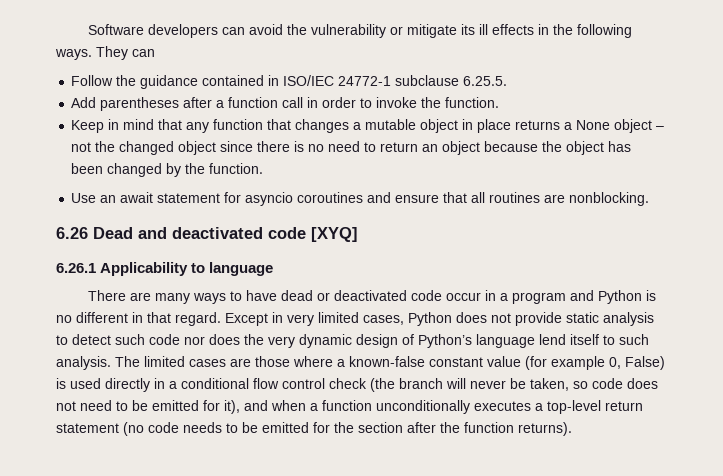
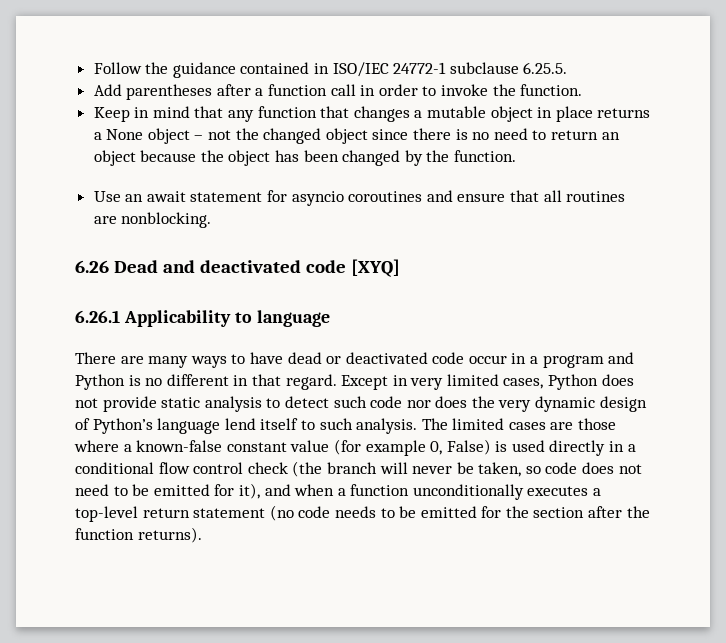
- Software developers can avoid the vulnerability or mitigate its ill effects in the following ways. They can

